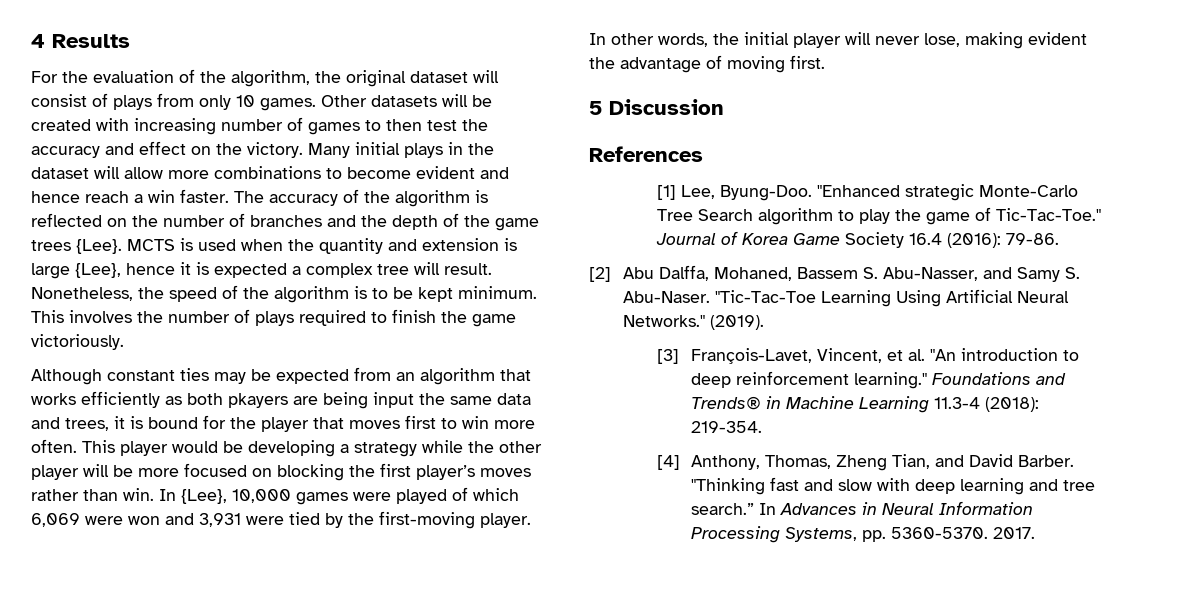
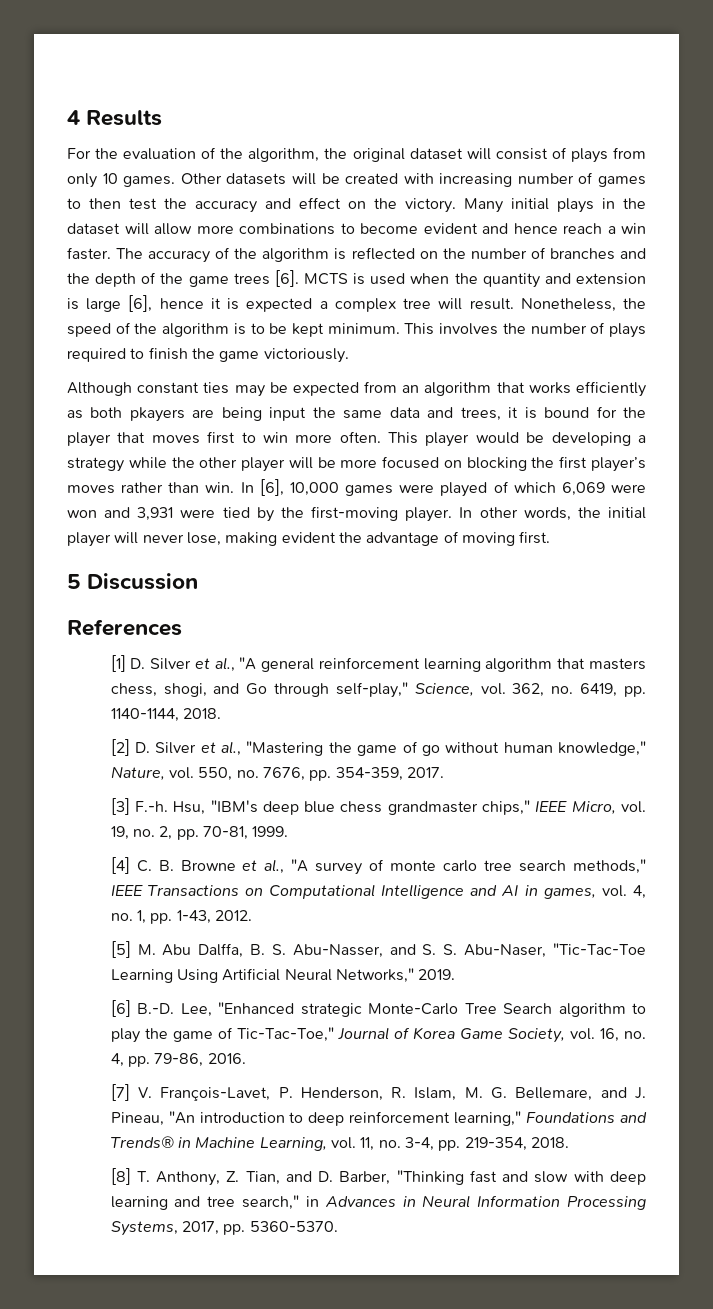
- The accuracy of the algorithm is reflected on the number of branches and the depth of the game trees {Lee}.
+ The accuracy of the algorithm is reflected on the number of branches and the depth of the game trees [6].
- MCTS is used when the quantity and extension is large {Lee}, hence it is expected a complex tree will result.
+ MCTS is used when the quantity and extension is large [6], hence it is expected a complex tree will result.
- In {Lee}, 10,000 games were played of which 6,069 were won and 3,931 were tied by the first-moving player.
+ In [6], 10,000 games were played of which 6,069 were won and 3,931 were tied by the first-moving player.
- [1] Lee, Byung-Doo. "Enhanced strategic Monte-Carlo Tree Search algorithm to play the game of Tic-Tac-Toe." Journal of Korea Game Society 16.4 (2016): 79-86.
- [2] Abu Dalffa, Mohaned, Bassem S. Abu-Nasser, and Samy S. Abu-Naser. "Tic-Tac-Toe Learning Using Artificial Neural Networks." (2019).
- [3] François-Lavet, Vincent, et al. "An introduction to deep reinforcement learning." Foundations and Trends® in Machine Learning 11.3-4 (2018): 219-354.
- [4] Anthony, Thomas, Zheng Tian, and David Barber. "Thinking fast and slow with deep learning and tree search.” In Advances in Neural Information Processing Systems, pp. 5360-5370. 2017.
+ [1] D. Silver et al., "A general reinforcement learning algorithm that masters chess, shogi, and Go through self-play," Science, vol. 362, no. 6419, pp. 1140-1144, 2018.
+ [2] D. Silver et al., "Mastering the game of go without human knowledge," Nature, vol. 550, no. 7676, pp. 354-359, 2017.
+ [3] F.-h. Hsu, "IBM's deep blue chess grandmaster chips," IEEE Micro, vol. 19, no. 2, pp. 70-81, 1999.
+ [4] C. B. Browne et al., "A survey of monte carlo tree search methods," IEEE Transactions on Computational Intelligence and AI in games, vol. 4, no. 1, pp. 1-43, 2012.
+ [5] M. Abu Dalffa, B. S. Abu-Nasser, and S. S. Abu-Naser, "Tic-Tac-Toe Learning Using Artificial Neural Networks," 2019.
+ [6] B.-D. Lee, "Enhanced strategic Monte-Carlo Tree Search algorithm to play the game of Tic-Tac-Toe," Journal of Korea Game Society, vol. 16, no. 4, pp. 79-86, 2016.
+ [7] V. François-Lavet, P. Henderson, R. Islam, M. G. Bellemare, and J. Pineau, "An introduction to deep reinforcement learning," Foundations and Trends® in Machine Learning, vol. 11, no. 3-4, pp. 219-354, 2018.
+ [8] T. Anthony, Z. Tian, and D. Barber, "Thinking fast and slow with deep learning and tree search," in Advances in Neural Information Processing Systems, 2017, pp. 5360-5370.

